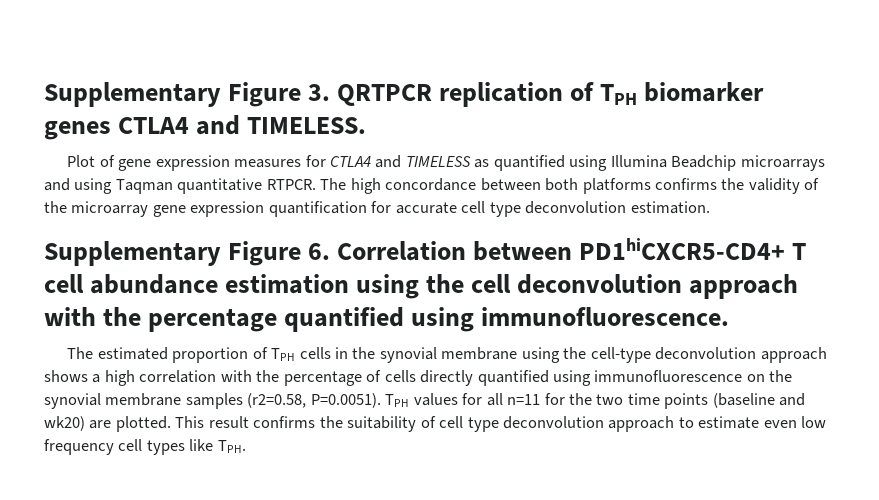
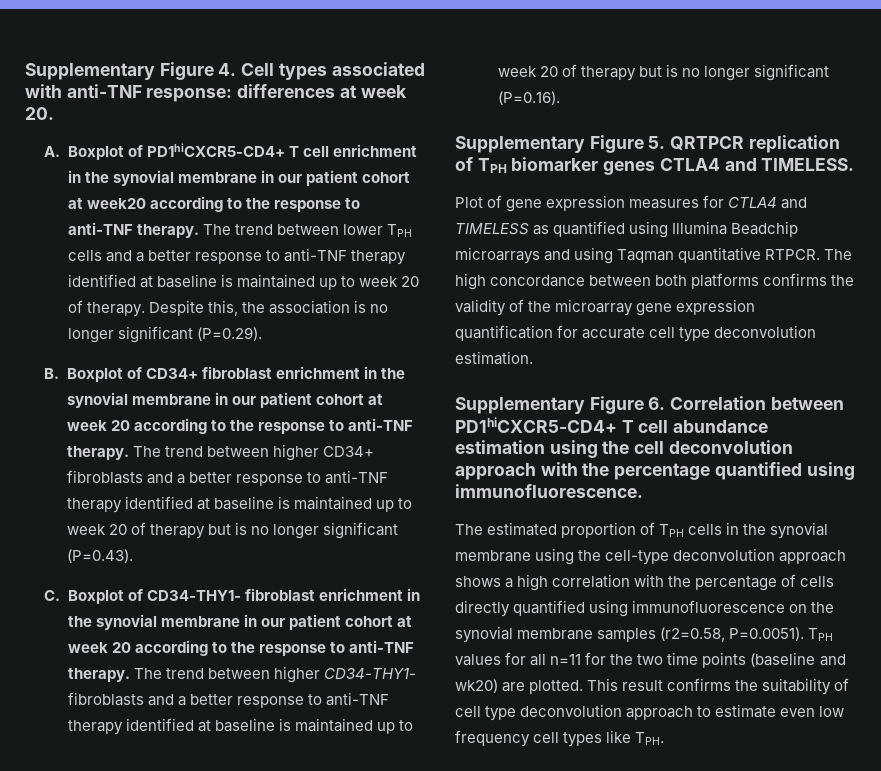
- Supplementary Figure 3. QRTPCR replication of TPH biomarker genes CTLA4 and TIMELESS.
+ Supplementary Figure 4. Cell types associated with anti-TNF response: differences at week 20.
+ A. Boxplot of PD1hiCXCR5-CD4+ T cell enrichment in the synovial membrane in our patient cohort at week20 according to the response to anti-TNF therapy. The trend between lower TPH cells and a better response to anti-TNF therapy identified at baseline is maintained up to week 20 of therapy. Despite this, the association is no longer significant (P=0.29).
+ B. Boxplot of CD34+ fibroblast enrichment in the synovial membrane in our patient cohort at week 20 according to the response to anti-TNF therapy. The trend between higher CD34+ fibroblasts and a better response to anti-TNF therapy identified at baseline is maintained up to week 20 of therapy but is no longer significant (P=0.43).
+ C. Boxplot of CD34-THY1- fibroblast enrichment in the synovial membrane in our patient cohort at week 20 according to the response to anti-TNF therapy. The trend between higher CD34-THY1- fibroblasts and a better response to anti-TNF therapy identified at baseline is maintained up to week 20 of therapy but is no longer significant (P=0.16).
+ Supplementary Figure 5. QRTPCR replication of TPH biomarker genes CTLA4 and TIMELESS.

